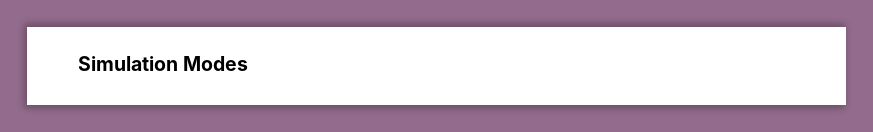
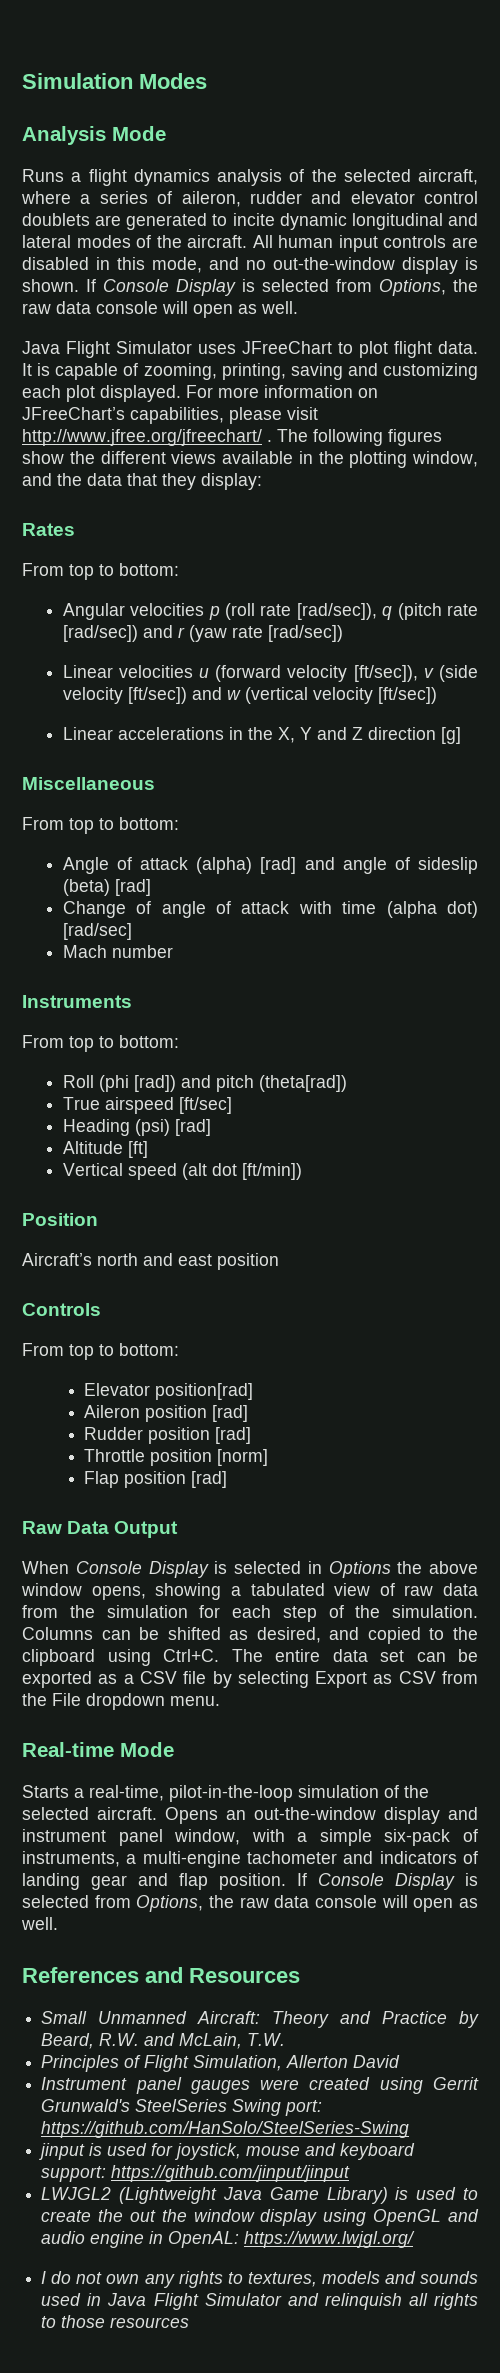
+ Analysis Mode
+ Runs a flight dynamics analysis of the selected aircraft, where a series of aileron, rudder and elevator control doublets are generated to incite dynamic longitudinal and lateral modes of the aircraft. All human input controls are disabled in this mode, and no out-the-window display is shown. If Console Display is selected from Options, the raw data console will open as well.
+ Java Flight Simulator uses JFreeChart to plot flight data. It is capable of zooming, printing, saving and customizing each plot displayed. For more information on JFreeChart’s capabilities, please visit http://www.jfree.org/jfreechart/ . The following figures show the different views available in the plotting window, and the data that they display:
+ Rates
+ From top to bottom:
+ Angular velocities p (roll rate [rad/sec]), q (pitch rate [rad/sec]) and r (yaw rate [rad/sec])
+ Linear velocities u (forward velocity [ft/sec]), v (side velocity [ft/sec]) and w (vertical velocity [ft/sec])
+ Linear accelerations in the X, Y and Z direction [g]
+ Miscellaneous
+ From top to bottom:
+ Angle of attack (alpha) [rad] and angle of sideslip (beta) [rad]
+ Change of angle of attack with time (alpha dot) [rad/sec]
+ Mach number
+ Instruments
+ From top to bottom:
+ Roll (phi [rad]) and pitch (theta[rad])
+ True airspeed [ft/sec]
+ Heading (psi) [rad]
+ Altitude [ft]
+ Vertical speed (alt dot [ft/min])
+ Position
+ Aircraft’s north and east position
+ Controls
+ From top to bottom:
+ Elevator position[rad]
+ Aileron position [rad]
+ Rudder position [rad]
+ Throttle position [norm]
+ Flap position [rad]
+ Raw Data Output
+ When Console Display is selected in Options the above window opens, showing a tabulated view of raw data from the simulation for each step of the simulation. Columns can be shifted as desired, and copied to the clipboard using Ctrl+C. The entire data set can be exported as a CSV file by selecting Export as CSV from the File dropdown menu.
+ Real-time Mode
+ Starts a real-time, pilot-in-the-loop simulation of the selected aircraft. Opens an out-the-window display and instrument panel window, with a simple six-pack of instruments, a multi-engine tachometer and indicators of landing gear and flap position. If Console Display is selected from Options, the raw data console will open as well.
+ References and Resources
+ Small Unmanned Aircraft: Theory and Practice by Beard, R.W. and McLain, T.W.
+ Principles of Flight Simulation, Allerton David
+ Instrument panel gauges were created using Gerrit Grunwald's SteelSeries Swing port: https://github.com/HanSolo/SteelSeries-Swing
+ jinput is used for joystick, mouse and keyboard support: https://github.com/jinput/jinput
+ LWJGL2 (Lightweight Java Game Library) is used to create the out the window display using OpenGL and audio engine in OpenAL: https://www.lwjgl.org/
+ I do not own any rights to textures, models and sounds used in Java Flight Simulator and relinquish all rights to those resources

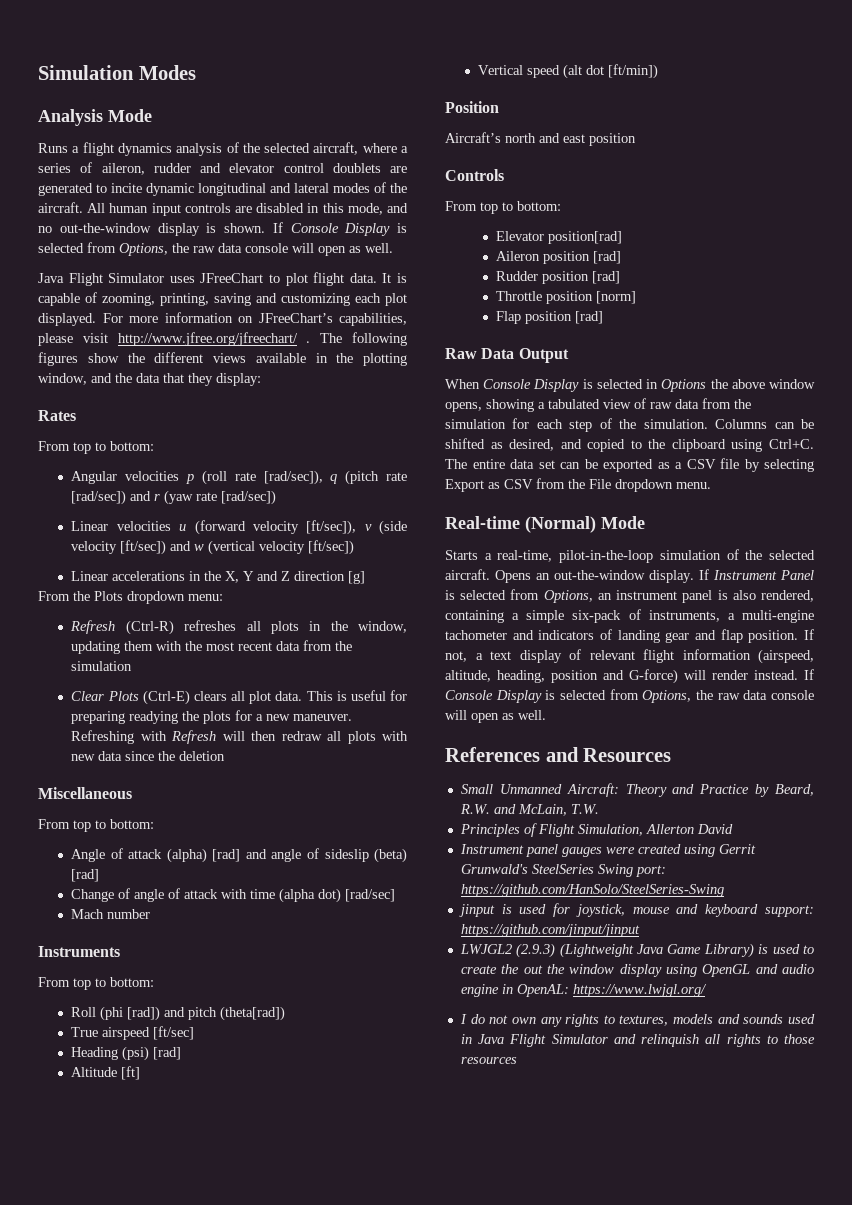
+ From the Plots dropdown menu:
+ Refresh (Ctrl-R) refreshes all plots in the window, updating them with the most recent data from the simulation
+ Clear Plots (Ctrl-E) clears all plot data. This is useful for preparing readying the plots for a new maneuver. Refreshing with Refresh will then redraw all plots with new data since the deletion
- Real-time Mode
+ Real-time (Normal) Mode
- Opens an out-the-window display and instrument panel window, with a simple six-pack of instruments, a multi-engine tachometer and indicators of landing gear and flap position. If Console Display is selected from Options, the raw data console will open as well.
+ Opens an out-the-window display. If Instrument Panel is selected from Options, an instrument panel is also rendered, containing a simple six-pack of instruments, a multi-engine tachometer and indicators of landing gear and flap position. If not, a text display of relevant flight information (airspeed, altitude, heading, position and G-force) will render instead. If Console Display is selected from Options, the raw data console will open as well.
- LWJGL2 (Lightweight Java Game Library) is used to create the out the window display using OpenGL and audio engine in OpenAL: https://www.lwjgl.org/
+ LWJGL2 (2.9.3) (Lightweight Java Game Library) is used to create the out the window display using OpenGL and audio engine in OpenAL: https://www.lwjgl.org/

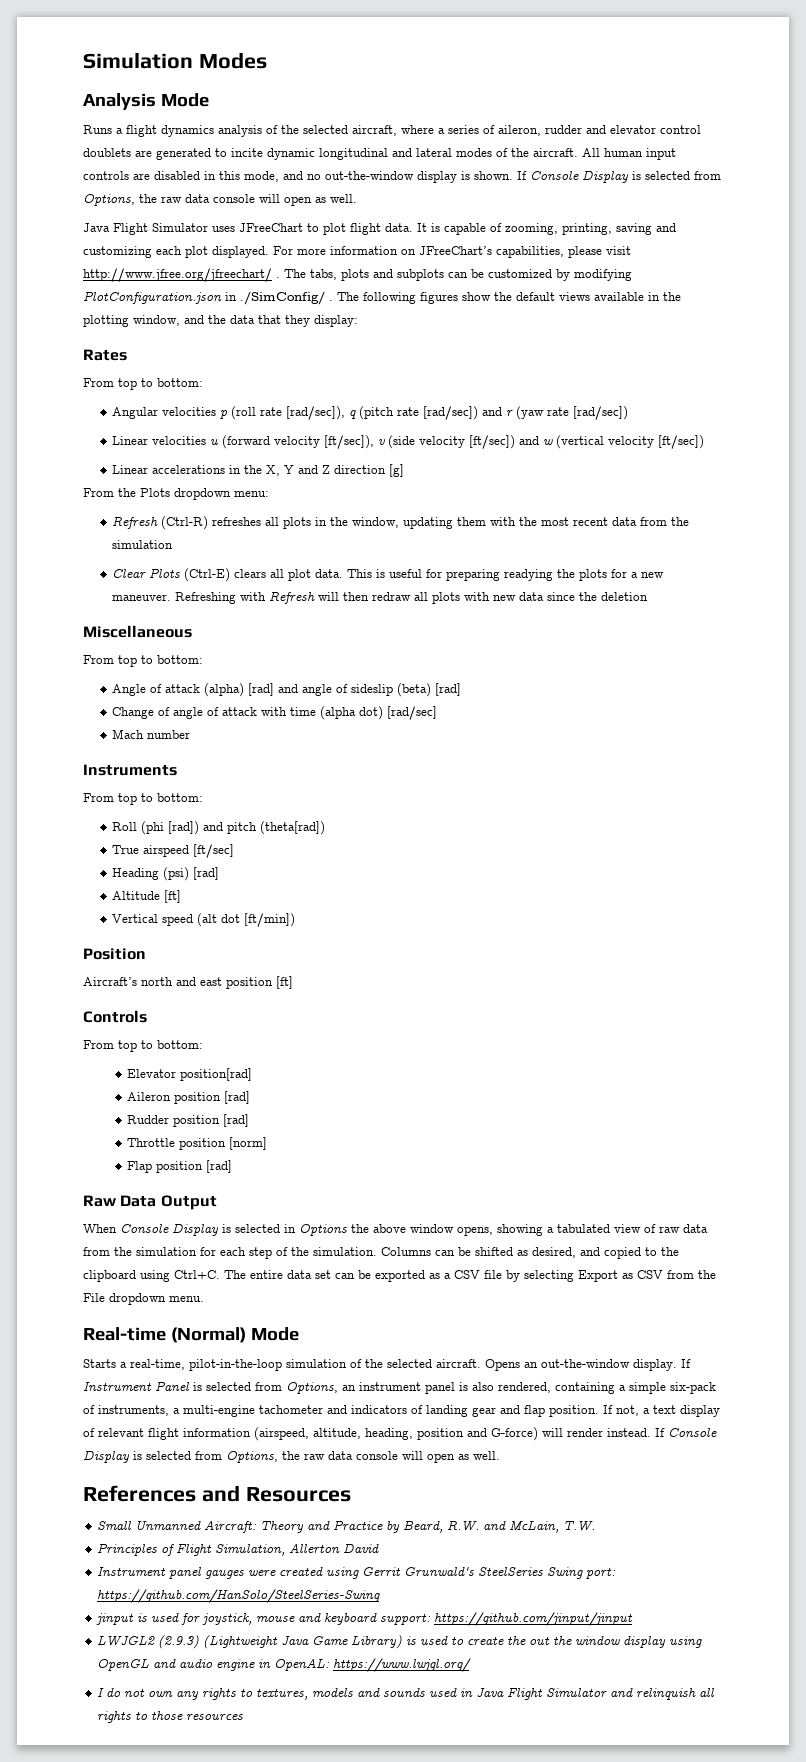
- The following figures show the different views available in the plotting window, and the data that they display:
+ The tabs, plots and subplots can be customized by modifying PlotConfiguration.json in ./SimConfig/ . The following figures show the default views available in the plotting window, and the data that they display:
- Aircraft’s north and east position
+ Aircraft’s north and east position [ft]

